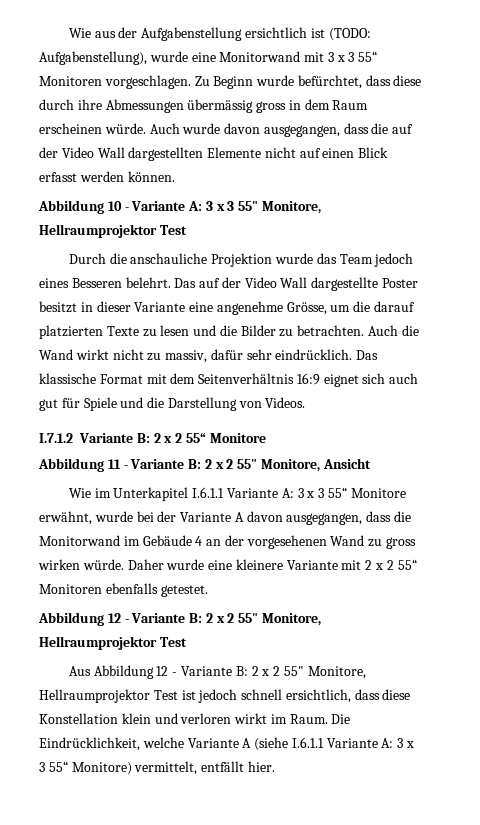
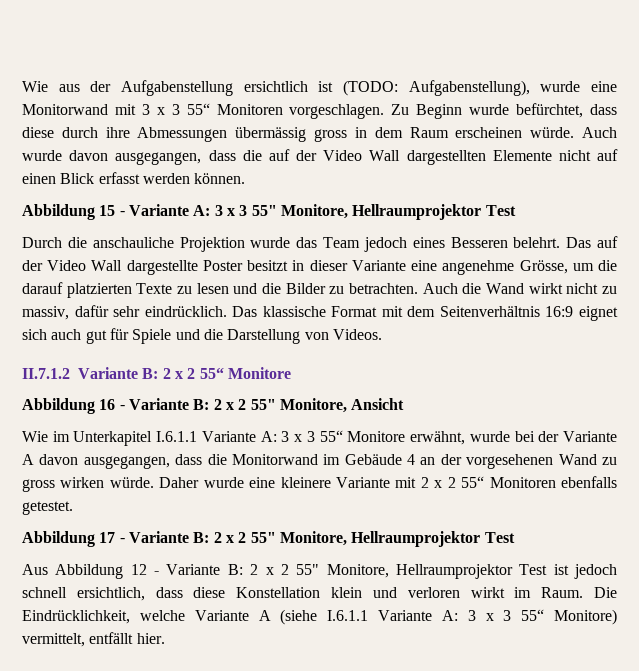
- Abbildung 10 - Variante A: 3 x 3 55" Monitore, Hellraumprojektor Test
+ Abbildung 15 - Variante A: 3 x 3 55" Monitore, Hellraumprojektor Test
- I.7.1.2 Variante B: 2 x 2 55“ Monitore
+ II.7.1.2 Variante B: 2 x 2 55“ Monitore
- Abbildung 11 - Variante B: 2 x 2 55" Monitore, Ansicht
+ Abbildung 16 - Variante B: 2 x 2 55" Monitore, Ansicht
  Daher wurde eine kleinere Variante mit 2 x 2 55“ Monitoren ebenfalls getestet.
- Abbildung 12 - Variante B: 2 x 2 55" Monitore, Hellraumprojektor Test
+ Abbildung 17 - Variante B: 2 x 2 55" Monitore, Hellraumprojektor Test

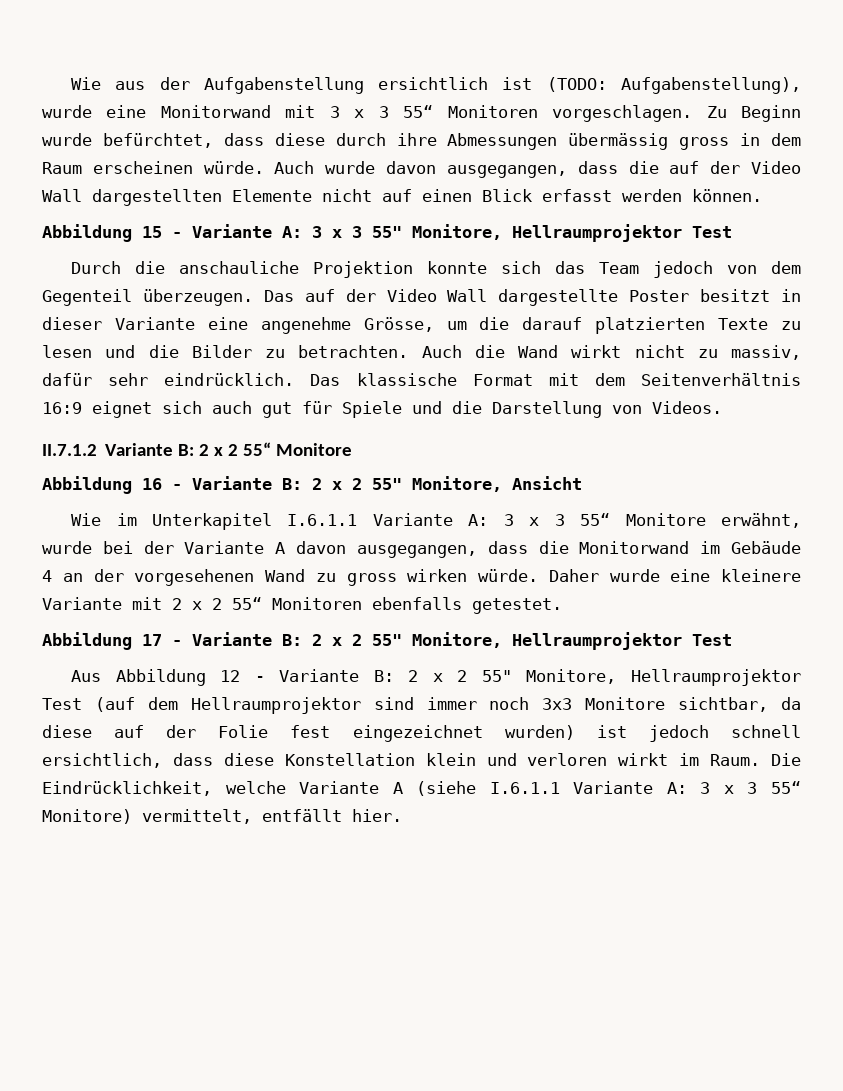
- Durch die anschauliche Projektion wurde das Team jedoch eines Besseren belehrt.
+ Durch die anschauliche Projektion konnte sich das Team jedoch von dem Gegenteil überzeugen.
- Aus Abbildung 12 - Variante B: 2 x 2 55" Monitore, Hellraumprojektor Test ist jedoch schnell ersichtlich, dass diese Konstellation klein und verloren wirkt im Raum.
+ Aus Abbildung 12 - Variante B: 2 x 2 55" Monitore, Hellraumprojektor Test (auf dem Hellraumprojektor sind immer noch 3x3 Monitore sichtbar, da diese auf der Folie fest eingezeichnet wurden) ist jedoch schnell ersichtlich, dass diese Konstellation klein und verloren wirkt im Raum.

